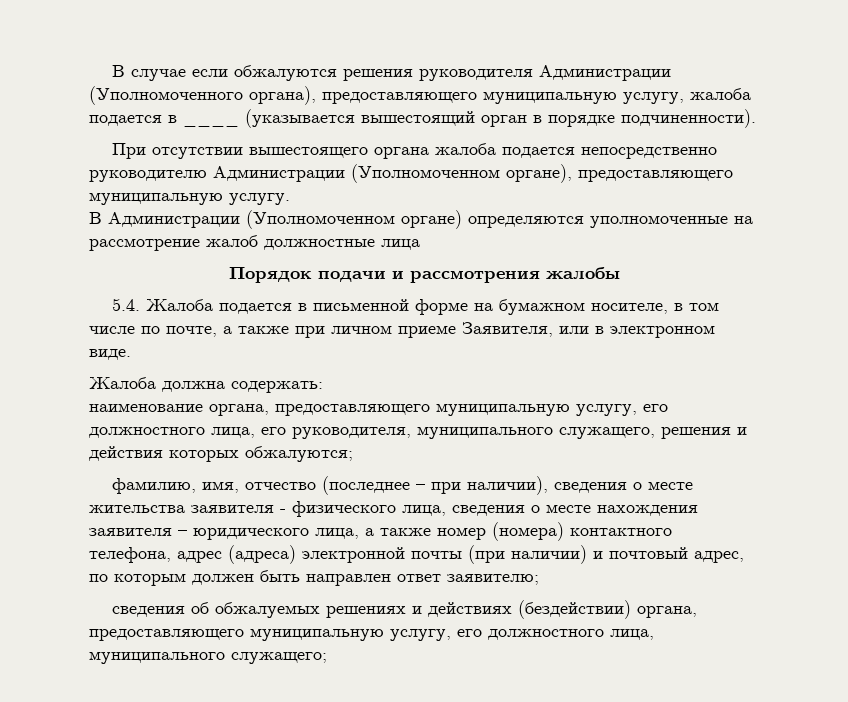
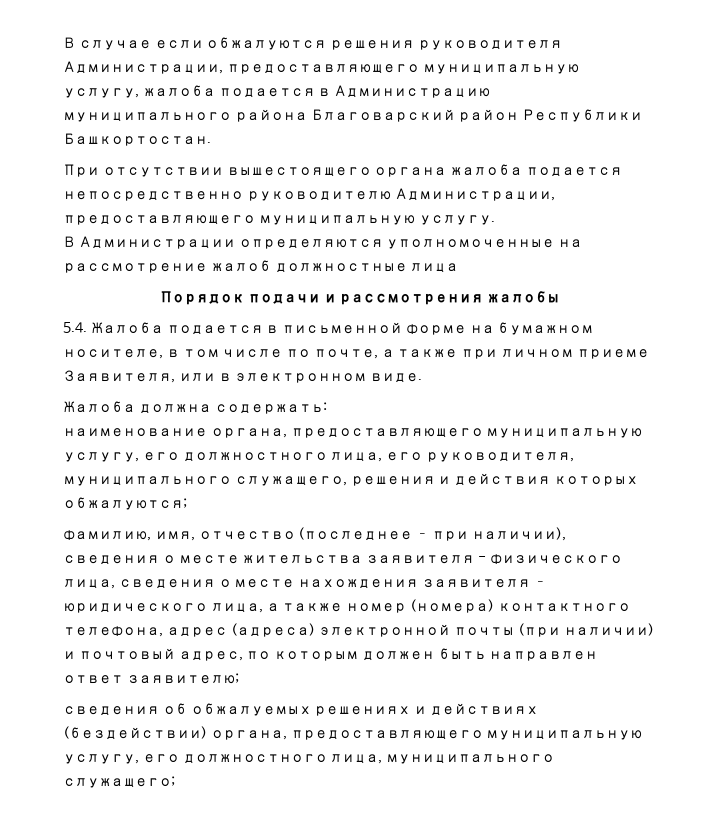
- В случае если обжалуются решения руководителя Администрации (Уполномоченного органа), предоставляющего муниципальную услугу, жалоба подается в ____ (указывается вышестоящий орган в порядке подчиненности).
+ В случае если обжалуются решения руководителя Администрации, предоставляющего муниципальную услугу, жалоба подается в Администрацию муниципального района Благоварский район Республики Башкортостан.
- При отсутствии вышестоящего органа жалоба подается непосредственно руководителю Администрации (Уполномоченном органе), предоставляющего муниципальную услугу.
+ При отсутствии вышестоящего органа жалоба подается непосредственно руководителю Администрации, предоставляющего муниципальную услугу.
- В Администрации (Уполномоченном органе) определяются уполномоченные на рассмотрение жалоб должностные лица
+ В Администрации определяются уполномоченные на рассмотрение жалоб должностные лица

